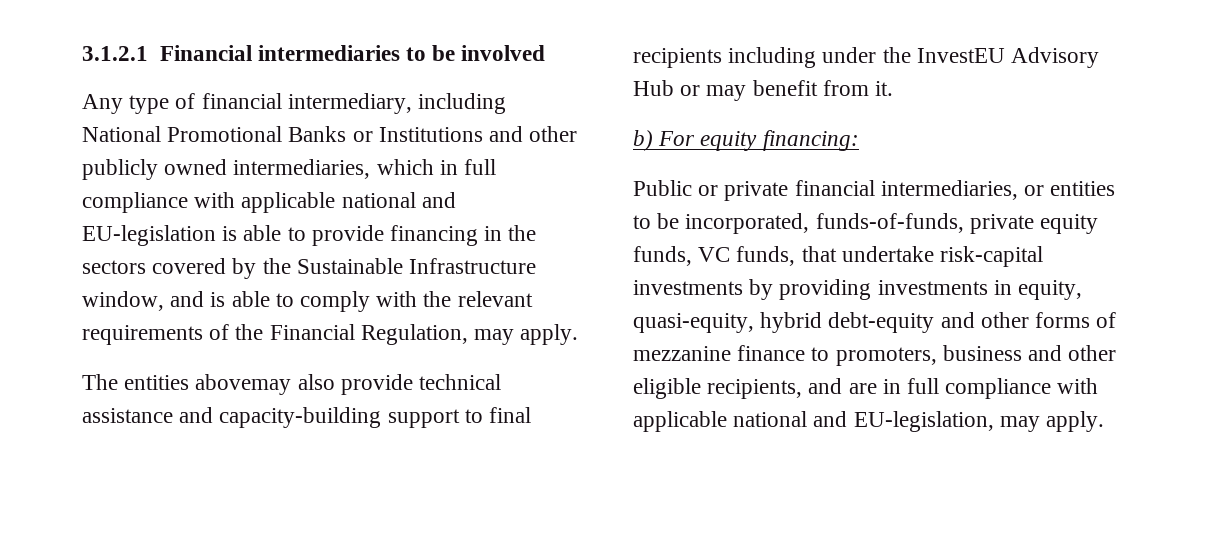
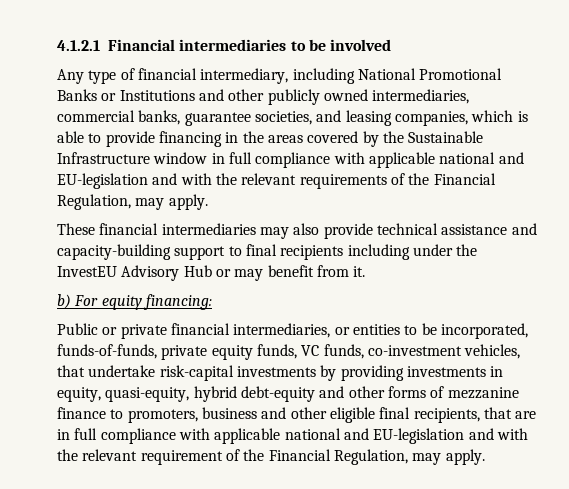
- 3.1.2.1 Financial intermediaries to be involved
+ 4.1.2.1 Financial intermediaries to be involved
- Any type of financial intermediary, including National Promotional Banks or Institutions and other publicly owned intermediaries, which in full compliance with applicable national and EU-legislation is able to provide financing in the sectors covered by the Sustainable Infrastructure window, and is able to comply with the relevant requirements of the Financial Regulation, may apply.
+ Any type of financial intermediary, including National Promotional Banks or Institutions and other publicly owned intermediaries, commercial banks, guarantee societies, and leasing companies, which is able to provide financing in the areas covered by the Sustainable Infrastructure window in full compliance with applicable national and EU-legislation and with the relevant requirements of the Financial Regulation, may apply.
- The entities abovemay also provide technical assistance and capacity-building support to final recipients including under the InvestEU Advisory Hub or may benefit from it.
+ These financial intermediaries may also provide technical assistance and capacity-building support to final recipients including under the InvestEU Advisory Hub or may benefit from it.
- Public or private financial intermediaries, or entities to be incorporated, funds-of-funds, private equity funds, VC funds, that undertake risk-capital investments by providing investments in equity, quasi-equity, hybrid debt-equity and other forms of mezzanine finance to promoters, business and other eligible recipients, and are in full compliance with applicable national and EU-legislation, may apply.
+ Public or private financial intermediaries, or entities to be incorporated, funds-of-funds, private equity funds, VC funds, co-investment vehicles, that undertake risk-capital investments by providing investments in equity, quasi-equity, hybrid debt-equity and other forms of mezzanine finance to promoters, business and other eligible final recipients, that are in full compliance with applicable national and EU-legislation and with the relevant requirement of the Financial Regulation, may apply.

